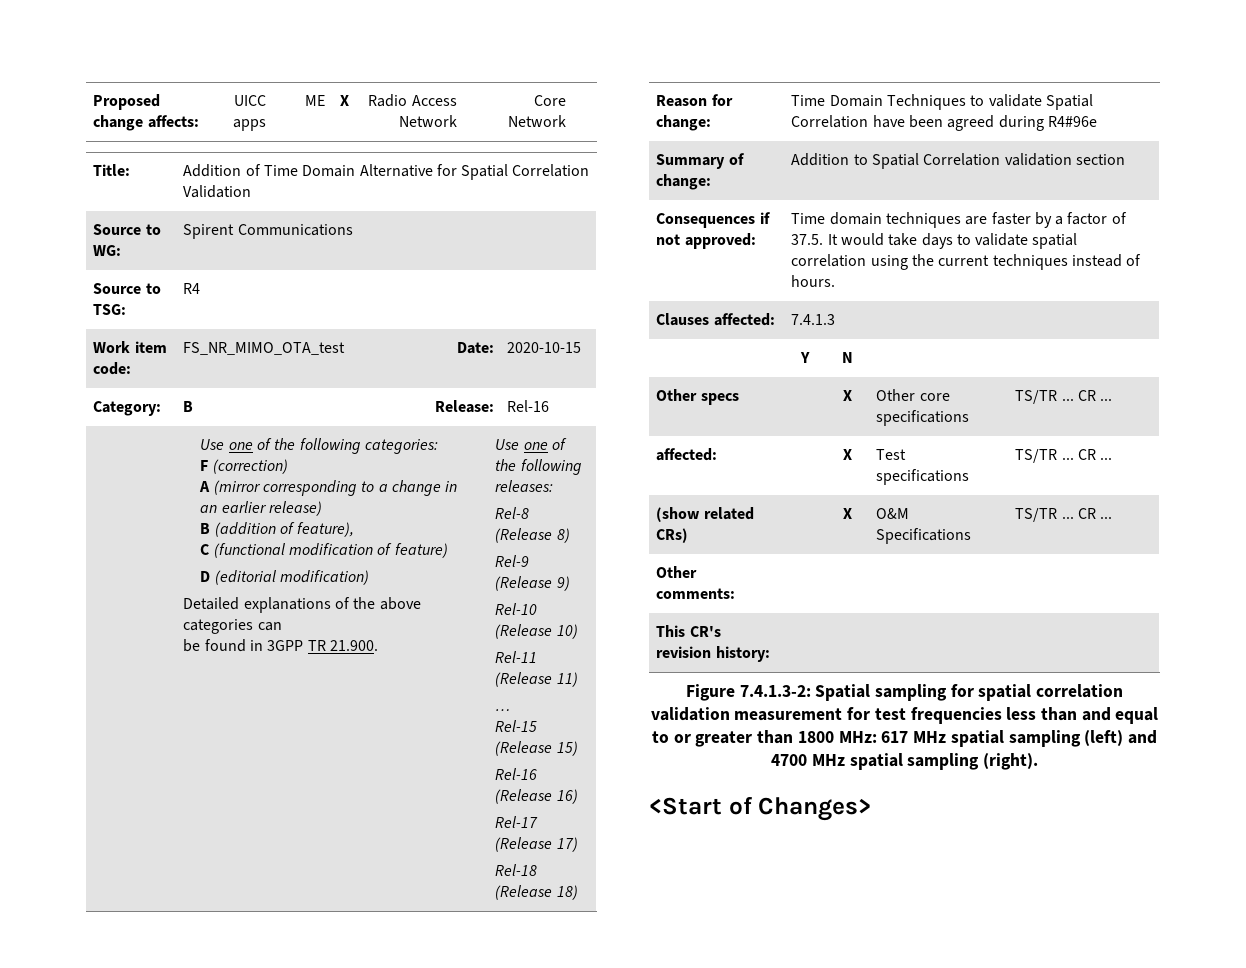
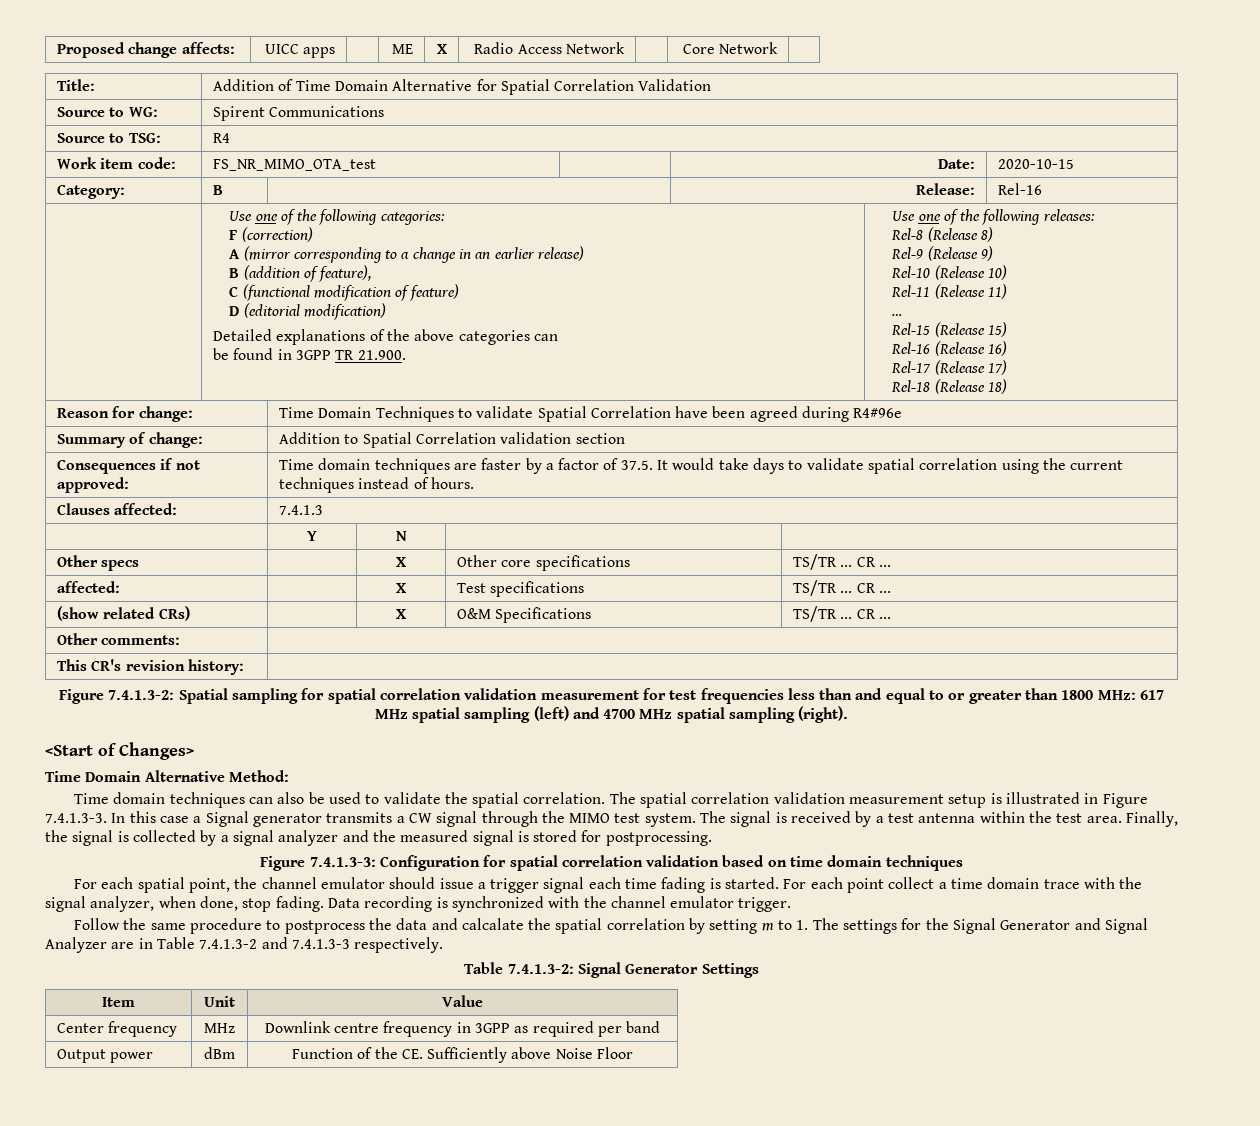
+ Time Domain Alternative Method:
+ Time domain techniques can also be used to validate the spatial correlation. The spatial correlation validation measurement setup is illustrated in Figure 7.4.1.3-3. In this case a Signal generator transmits a CW signal through the MIMO test system. The signal is received by a test antenna within the test area. Finally, the signal is collected by a signal analyzer and the measured signal is stored for postprocessing.
+ Figure 7.4.1.3-3: Configuration for spatial correlation validation based on time domain techniques
+ For each spatial point, the channel emulator should issue a trigger signal each time fading is started. For each point collect a time domain trace with the signal analyzer, when done, stop fading. Data recording is synchronized with the channel emulator trigger.
+ Follow the same procedure to postprocess the data and calcalate the spatial correlation by setting m to 1. The settings for the Signal Generator and Signal Analyzer are in Table 7.4.1.3-2 and 7.4.1.3-3 respectively.
+ Table 7.4.1.3-2: Signal Generator Settings
+ Item | Unit | Value
+ Center frequency | MHz | Downlink centre frequency in 3GPP as required per band
+ Output power | dBm | Function of the CE. Sufficiently above Noise Floor

